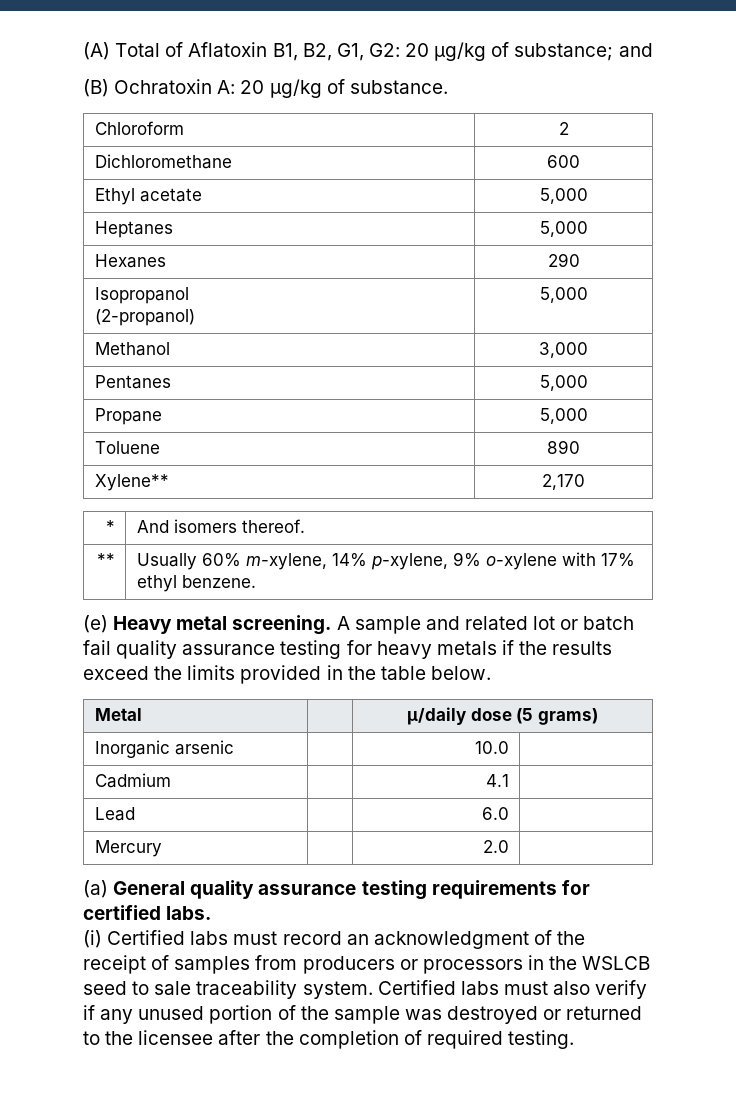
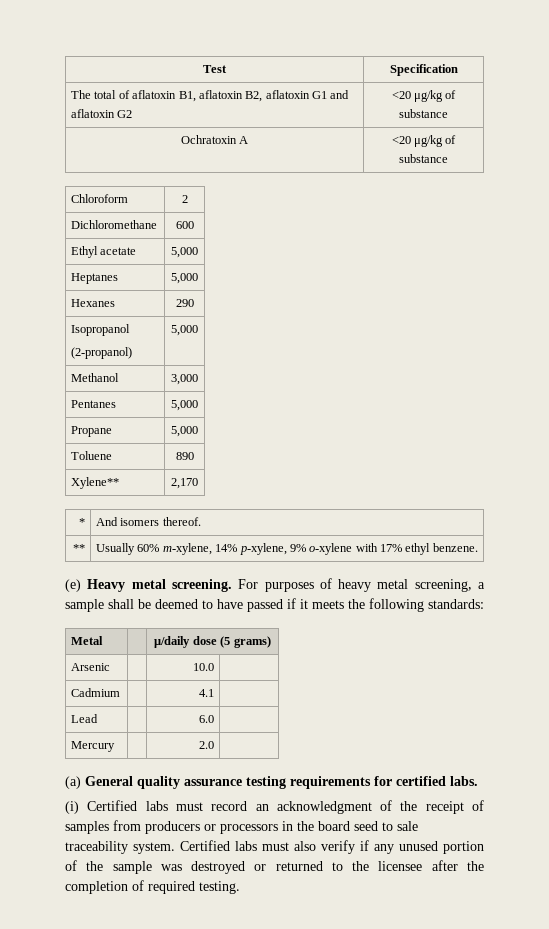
- (A) Total of Aflatoxin B1, B2, G1, G2: 20 μg/kg of substance; and
- (B) Ochratoxin A: 20 μg/kg of substance.
+ Test | Specification
+ The total of aflatoxin B1, aflatoxin B2, aflatoxin G1 and aflatoxin G2 | <20 μg/kg of substance
+ Ochratoxin A | <20 μg/kg of substance
- A sample and related lot or batch fail quality assurance testing for heavy metals if the results exceed the limits provided in the table below.
+ For purposes of heavy metal screening, a sample shall be deemed to have passed if it meets the following standards:
- Inorganic arsenic | | 10.0 |
+ Arsenic | | 10.0 |
- (i) Certified labs must record an acknowledgment of the receipt of samples from producers or processors in the WSLCB seed to sale traceability system.
+ (i) Certified labs must record an acknowledgment of the receipt of samples from producers or processors in the board seed to sale traceability system.

